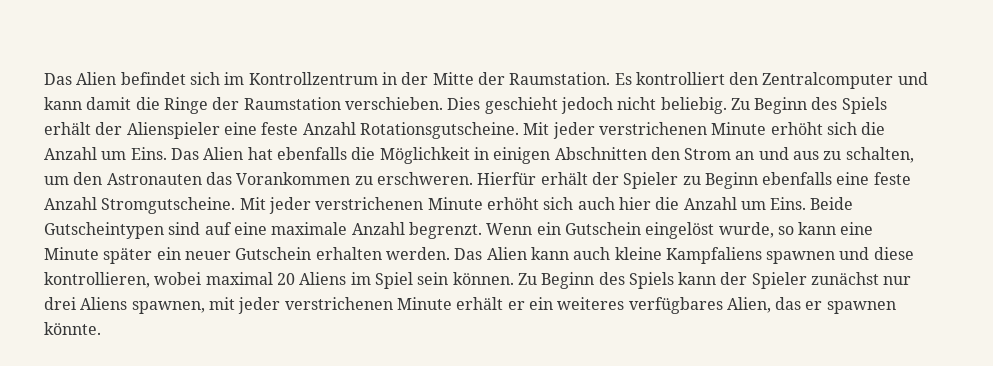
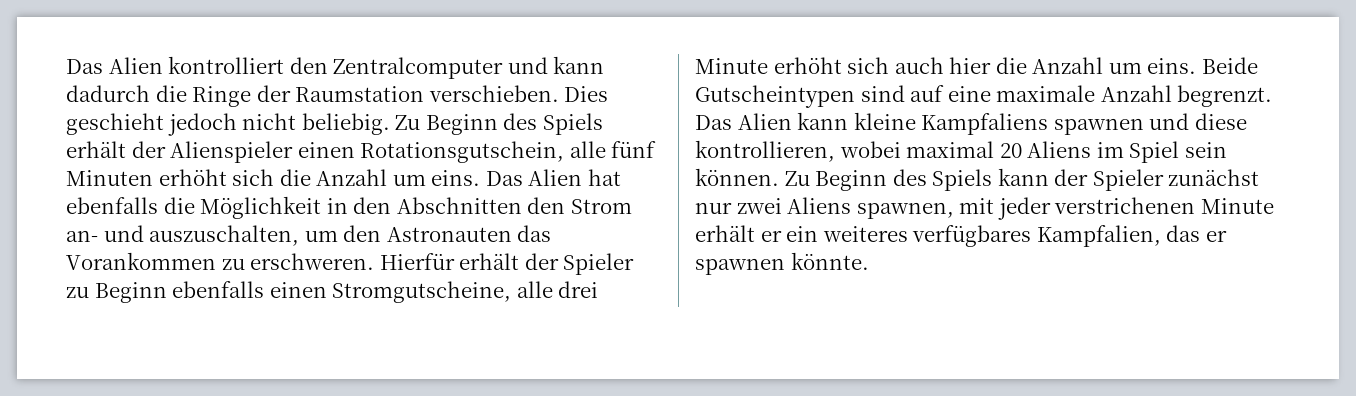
- Das Alien befindet sich im Kontrollzentrum in der Mitte der Raumstation. Es kontrolliert den Zentralcomputer und kann damit die Ringe der Raumstation verschieben.
+ Das Alien kontrolliert den Zentralcomputer und kann dadurch die Ringe der Raumstation verschieben.
- Zu Beginn des Spiels erhält der Alienspieler eine feste Anzahl Rotationsgutscheine. Mit jeder verstrichenen Minute erhöht sich die Anzahl um Eins.
+ Zu Beginn des Spiels erhält der Alienspieler einen Rotationsgutschein, alle fünf Minuten erhöht sich die Anzahl um eins.
- Das Alien hat ebenfalls die Möglichkeit in einigen Abschnitten den Strom an und aus zu schalten, um den Astronauten das Vorankommen zu erschweren.
+ Das Alien hat ebenfalls die Möglichkeit in den Abschnitten den Strom an- und auszuschalten, um den Astronauten das Vorankommen zu erschweren.
- Hierfür erhält der Spieler zu Beginn ebenfalls eine feste Anzahl Stromgutscheine. Mit jeder verstrichenen Minute erhöht sich auch hier die Anzahl um Eins.
+ Hierfür erhält der Spieler zu Beginn ebenfalls einen Stromgutscheine, alle drei Minute erhöht sich auch hier die Anzahl um eins.
- Wenn ein Gutschein eingelöst wurde, so kann eine Minute später ein neuer Gutschein erhalten werden.
- Das Alien kann auch kleine Kampfaliens spawnen und diese kontrollieren, wobei maximal 20 Aliens im Spiel sein können.
+ Das Alien kann kleine Kampfaliens spawnen und diese kontrollieren, wobei maximal 20 Aliens im Spiel sein können.
- Zu Beginn des Spiels kann der Spieler zunächst nur drei Aliens spawnen, mit jeder verstrichenen Minute erhält er ein weiteres verfügbares Alien, das er spawnen könnte.
+ Zu Beginn des Spiels kann der Spieler zunächst nur zwei Aliens spawnen, mit jeder verstrichenen Minute erhält er ein weiteres verfügbares Kampfalien, das er spawnen könnte.

